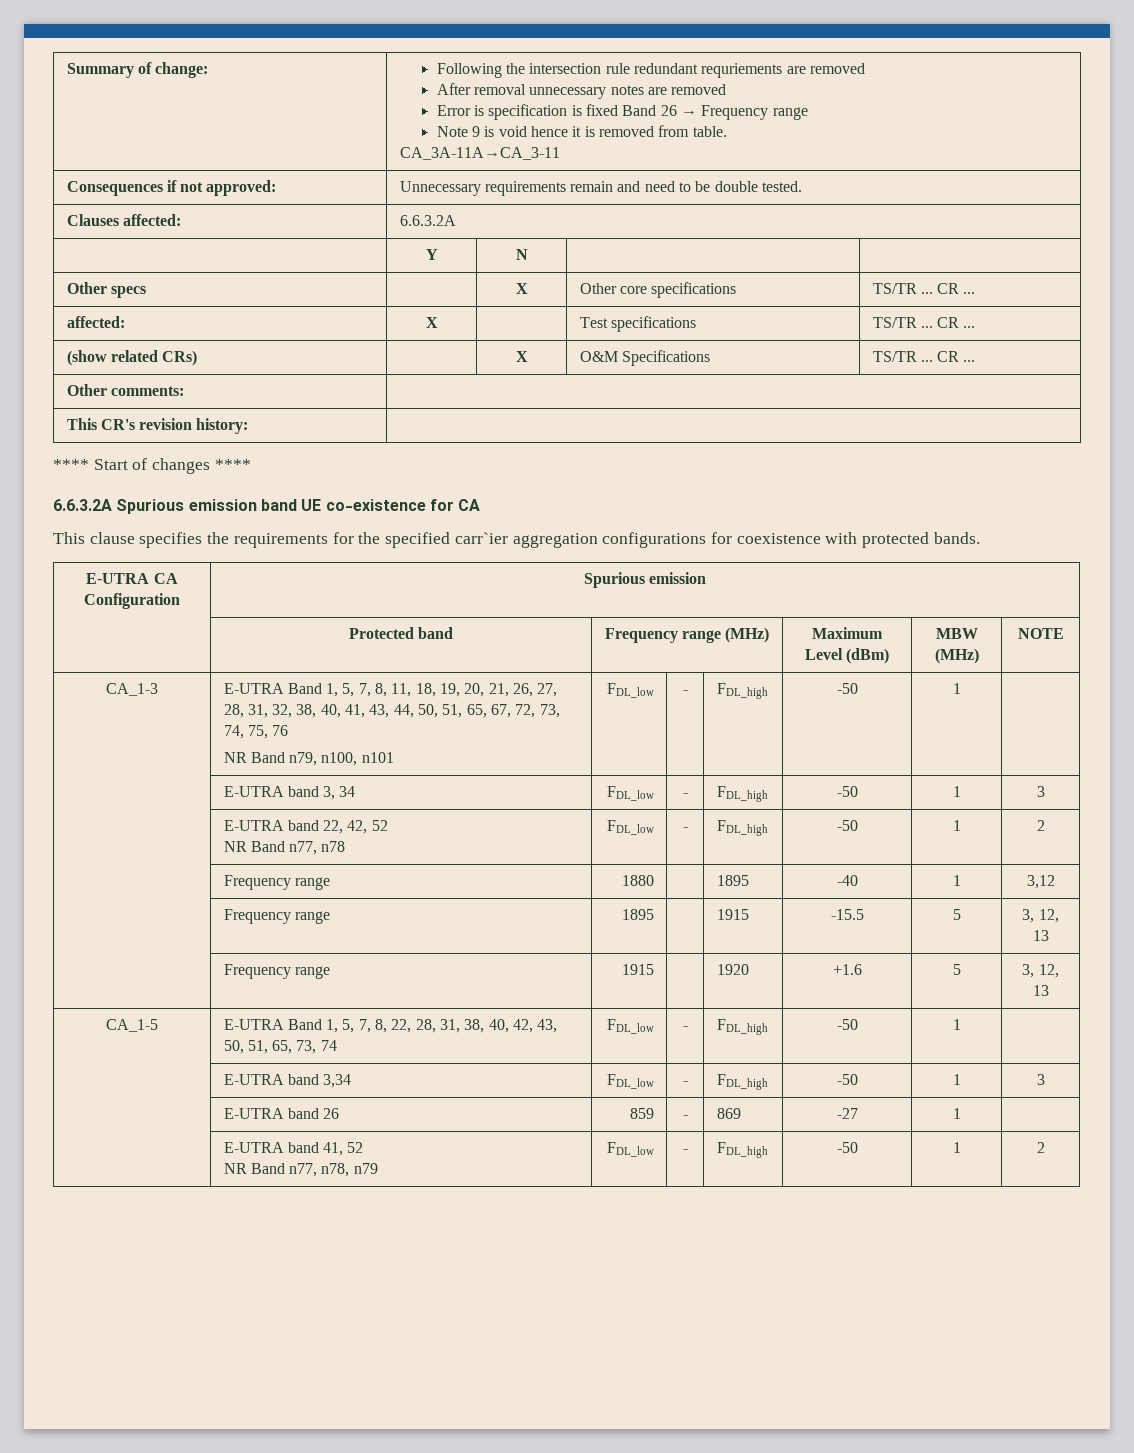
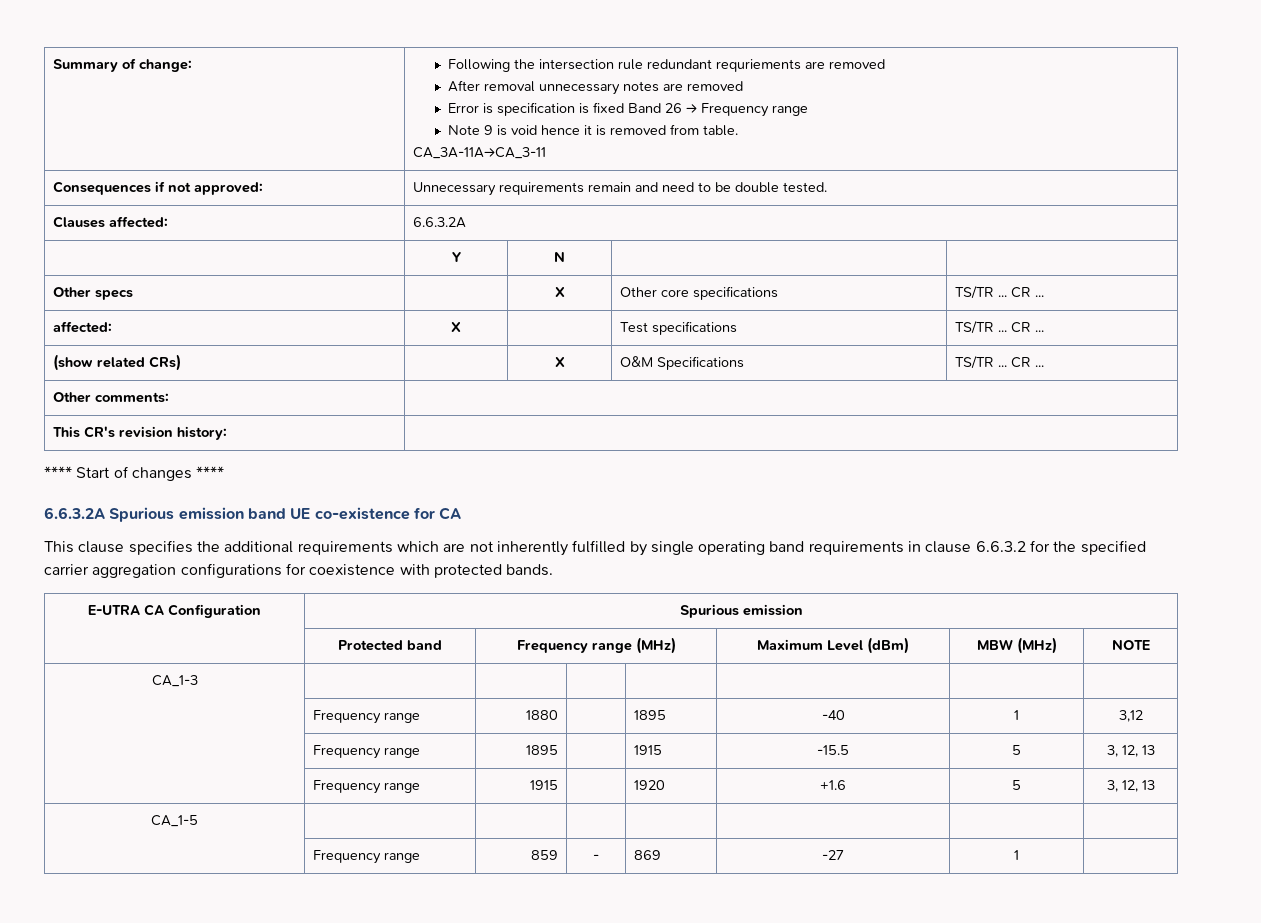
- This clause specifies the requirements for the specified carr`ier aggregation configurations for coexistence with protected bands.
+ This clause specifies the additional requirements which are not inherently fulfilled by single operating band requirements in clause 6.6.3.2 for the specified carrier aggregation configurations for coexistence with protected bands.
- E-UTRA Band 1, 5, 7, 8, 11, 18, 19, 20, 21, 26, 27, 28, 31, 32, 38, 40, 41, 43, 44, 50, 51, 65, 67, 72, 73, 74, 75, 76
- NR Band n79, n100, n101 | FDL_low | - | FDL_high | -50 | 1 |
- | E-UTRA band 3, 34 | FDL_low | - | FDL_high | -50 | 1 | 3
- | E-UTRA band 22, 42, 52
- NR Band n77, n78 | FDL_low | - | FDL_high | -50 | 1 | 2
- CA_1-5 | E-UTRA Band 1, 5, 7, 8, 22, 28, 31, 38, 40, 42, 43, 50, 51, 65, 73, 74 | FDL_low | - | FDL_high | -50 | 1 |
- | E-UTRA band 3,34 | FDL_low | - | FDL_high | -50 | 1 | 3
- | E-UTRA band 26 | 859 | - | 869 | -27 | 1 |
+ CA_1-5 | | | | | | |
+ | Frequency range | 859 | - | 869 | -27 | 1 |
- | E-UTRA band 41, 52
- NR Band n77, n78, n79 | FDL_low | - | FDL_high | -50 | 1 | 2

